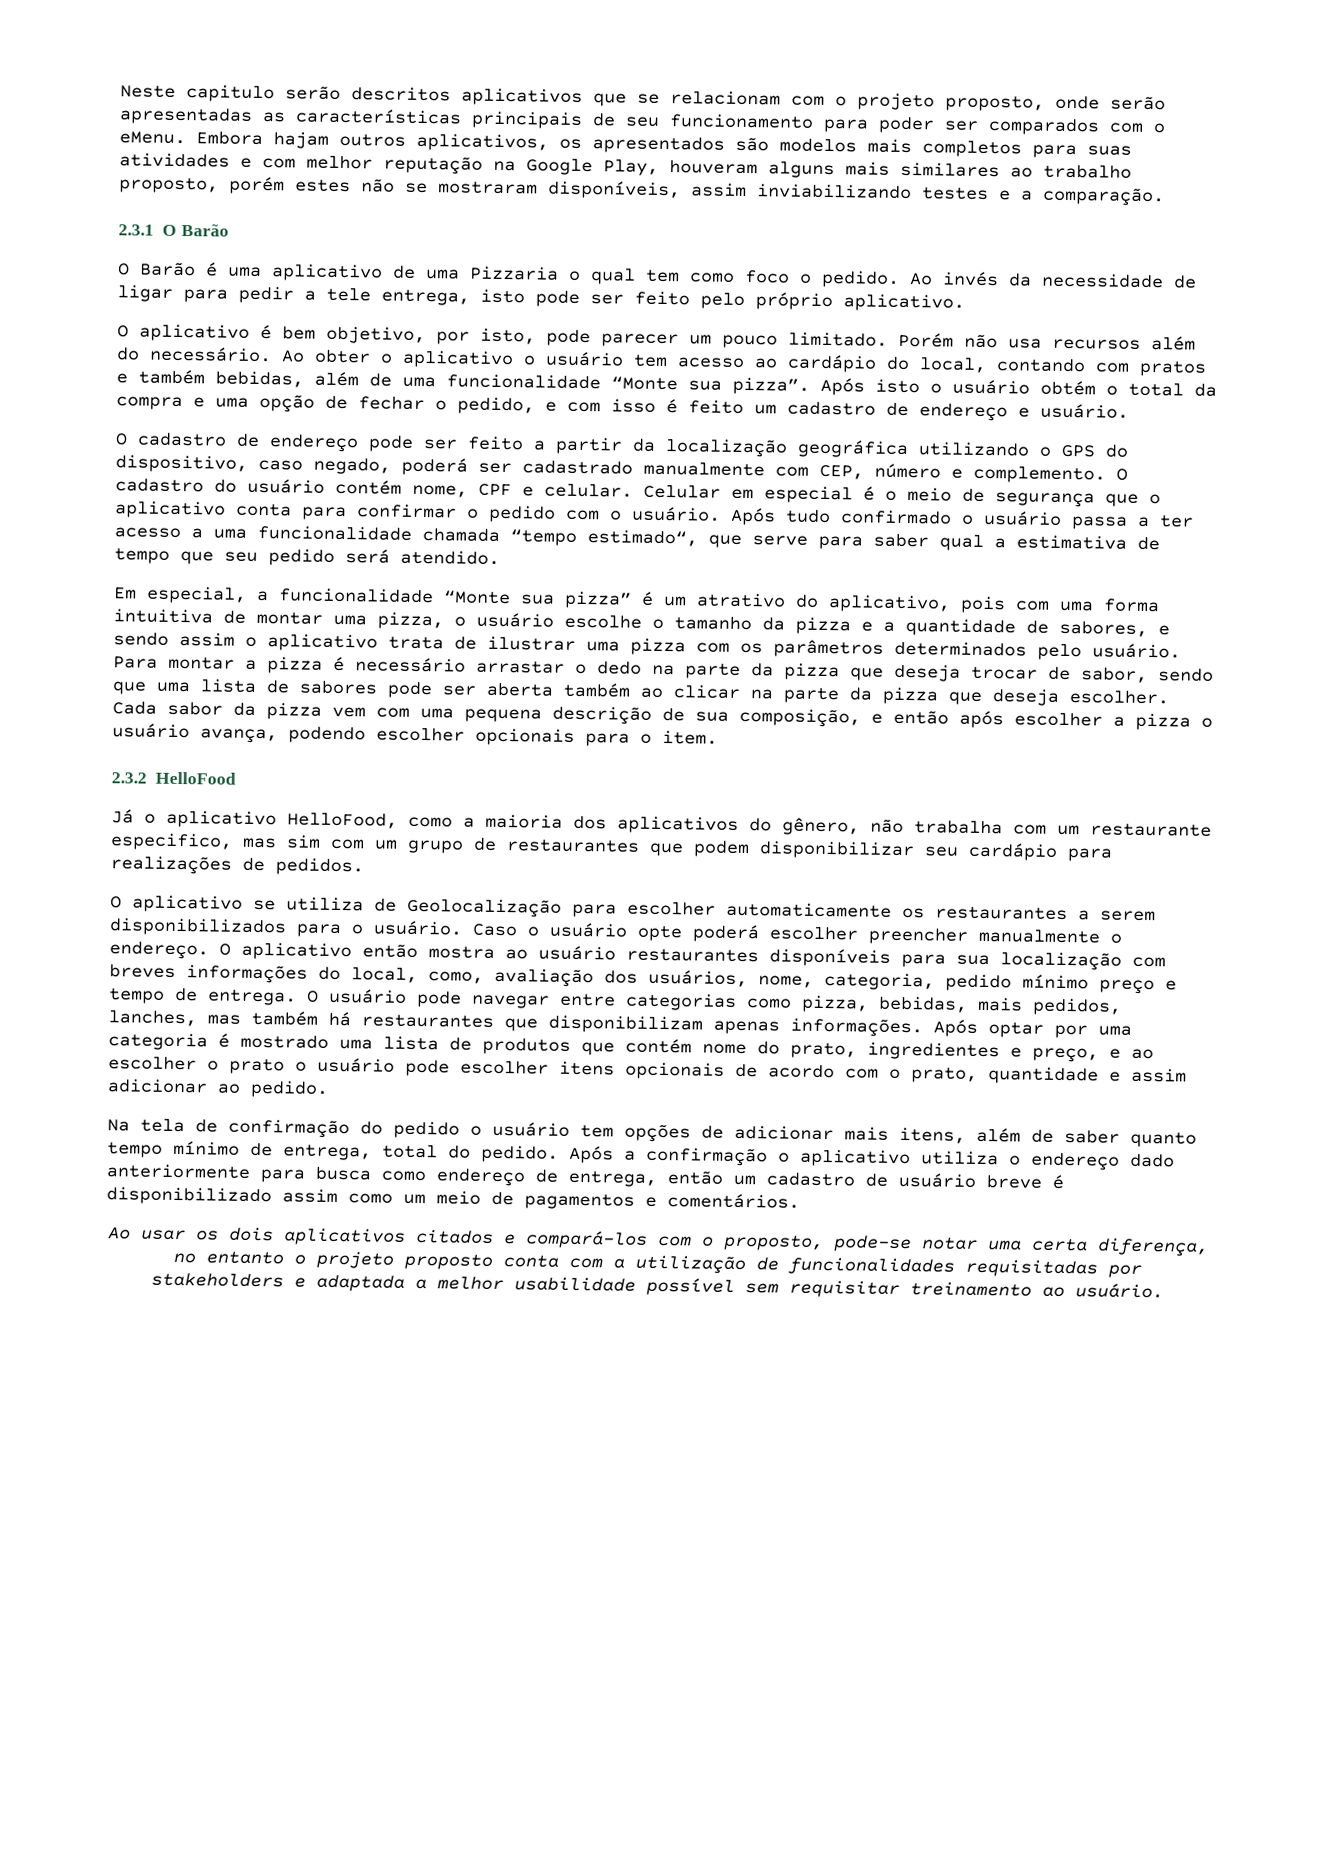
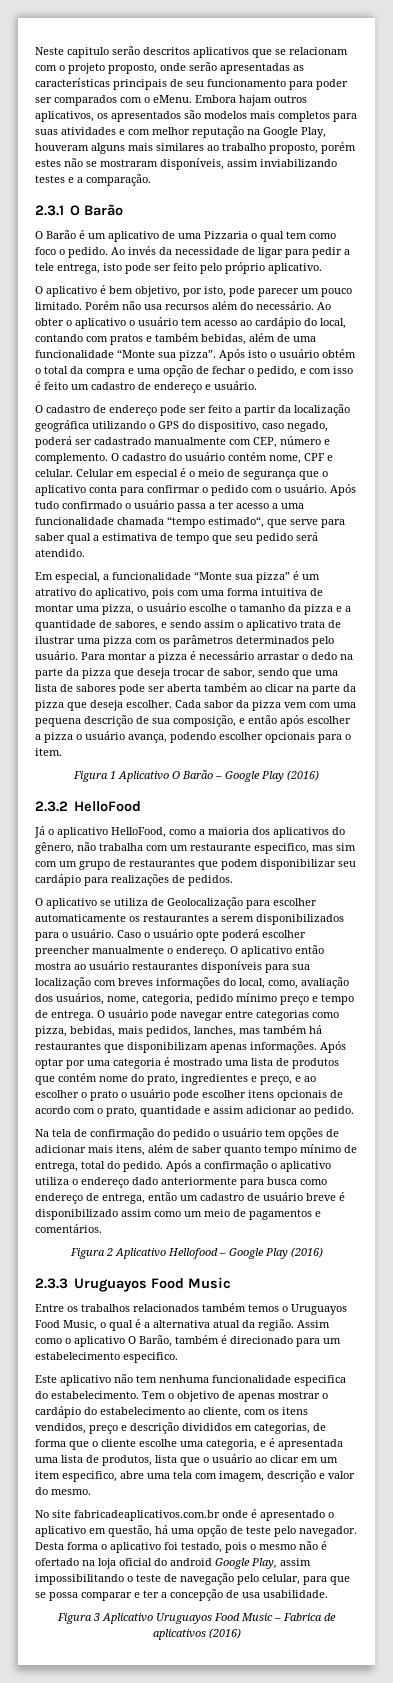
- O Barão é uma aplicativo de uma Pizzaria o qual tem como foco o pedido.
+ O Barão é um aplicativo de uma Pizzaria o qual tem como foco o pedido.
+ Figura 1 Aplicativo O Barão – Google Play (2016)
- Ao usar os dois aplicativos citados e compará-los com o proposto, pode-se notar uma certa diferença, no entanto o projeto proposto conta com a utilização de funcionalidades requisitadas por stakeholders e adaptada a melhor usabilidade possível sem requisitar treinamento ao usuário.
+ Figura 2 Aplicativo Hellofood – Google Play (2016)
+ 2.3.3 Uruguayos Food Music
+ Entre os trabalhos relacionados também temos o Uruguayos Food Music, o qual é a alternativa atual da região. Assim como o aplicativo O Barão, também é direcionado para um estabelecimento especifico.
+ Este aplicativo não tem nenhuma funcionalidade especifica do estabelecimento. Tem o objetivo de apenas mostrar o cardápio do estabelecimento ao cliente, com os itens vendidos, preço e descrição divididos em categorias, de forma que o cliente escolhe uma categoria, e é apresentada uma lista de produtos, lista que o usuário ao clicar em um item especifico, abre uma tela com imagem, descrição e valor do mesmo.
+ No site fabricadeaplicativos.com.br onde é apresentado o aplicativo em questão, há uma opção de teste pelo navegador. Desta forma o aplicativo foi testado, pois o mesmo não é ofertado na loja oficial do android Google Play, assim impossibilitando o teste de navegação pelo celular, para que se possa comparar e ter a concepção de usa usabilidade.
+ Figura 3 Aplicativo Uruguayos Food Music – Fabrica de aplicativos (2016)

